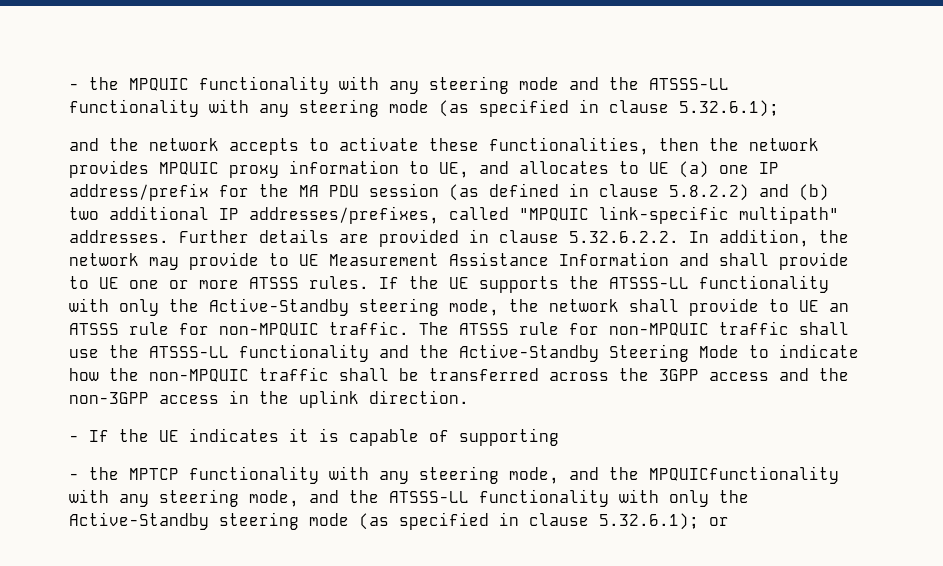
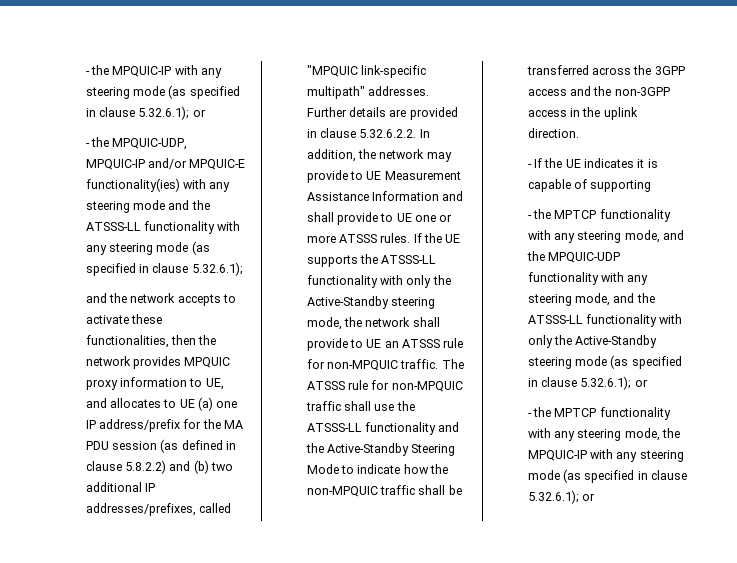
- - the MPQUIC functionality with any steering mode and the ATSSS-LL functionality with any steering mode (as specified in clause 5.32.6.1);
+ - the MPQUIC-IP with any steering mode (as specified in clause 5.32.6.1); or
+ - the MPQUIC-UDP, MPQUIC-IP and/or MPQUIC-E functionality(ies) with any steering mode and the ATSSS-LL functionality with any steering mode (as specified in clause 5.32.6.1);
- - the MPTCP functionality with any steering mode, and the MPQUICfunctionality with any steering mode, and the ATSSS-LL functionality with only the Active-Standby steering mode (as specified in clause 5.32.6.1); or
+ - the MPTCP functionality with any steering mode, and the MPQUIC-UDP functionality with any steering mode, and the ATSSS-LL functionality with only the Active-Standby steering mode (as specified in clause 5.32.6.1); or
+ - the MPTCP functionality with any steering mode, the MPQUIC-IP with any steering mode (as specified in clause 5.32.6.1); or

